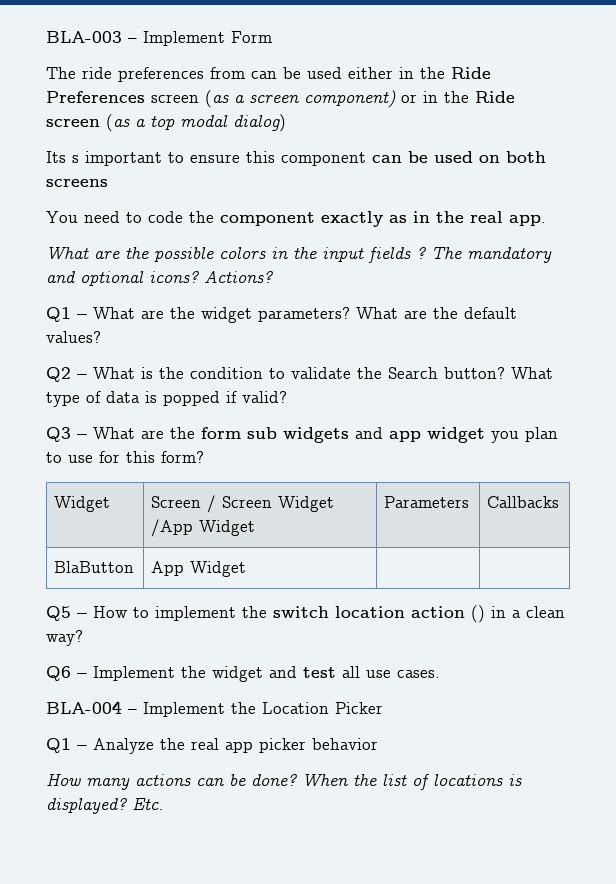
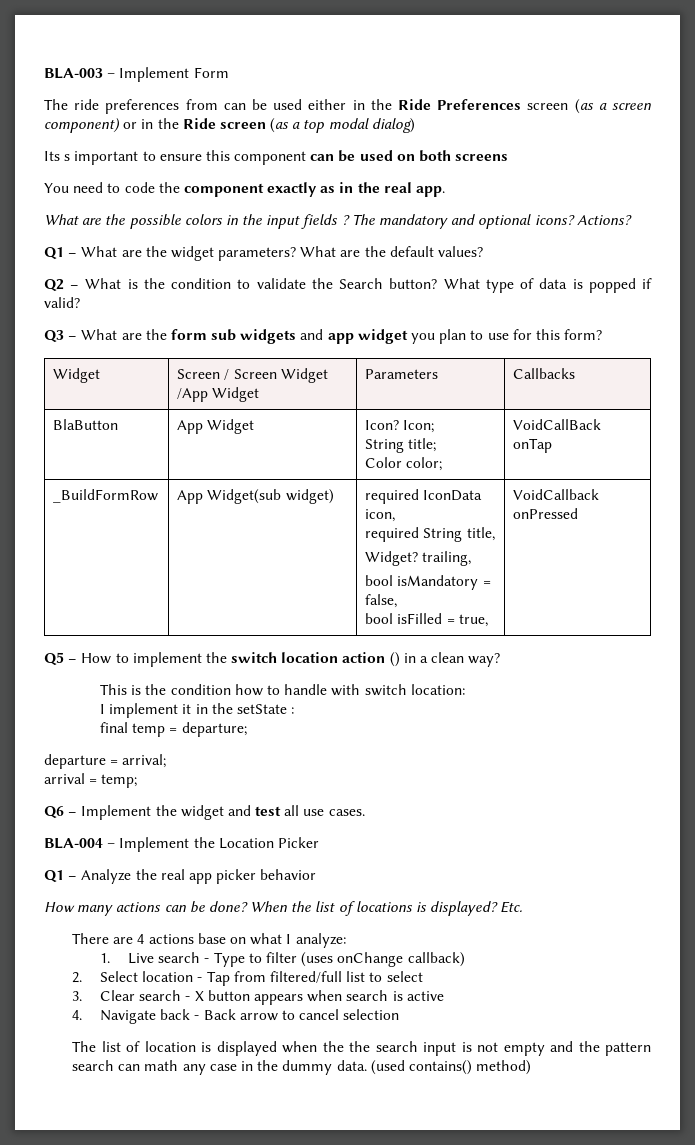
- BlaButton | App Widget | |
+ BlaButton | App Widget | Icon? Icon;
+ String title;
+ Color color; | VoidCallBack onTap
+ _BuildFormRow | App Widget(sub widget) | required IconData icon,
+ required String title,
+ Widget? trailing,
+ bool isMandatory = false,
+ bool isFilled = true, | VoidCallback onPressed
+ This is the condition how to handle with switch location:
+ I implement it in the setState :
+ final temp = departure;
+ departure = arrival;
+ arrival = temp;
+ There are 4 actions base on what I analyze:
+ 1. Live search - Type to filter (uses onChange callback)
+ 2. Select location - Tap from filtered/full list to select
+ 3. Clear search - X button appears when search is active
+ 4. Navigate back - Back arrow to cancel selection
+ The list of location is displayed when the the search input is not empty and the pattern search can math any case in the dummy data. (used contains() method)

